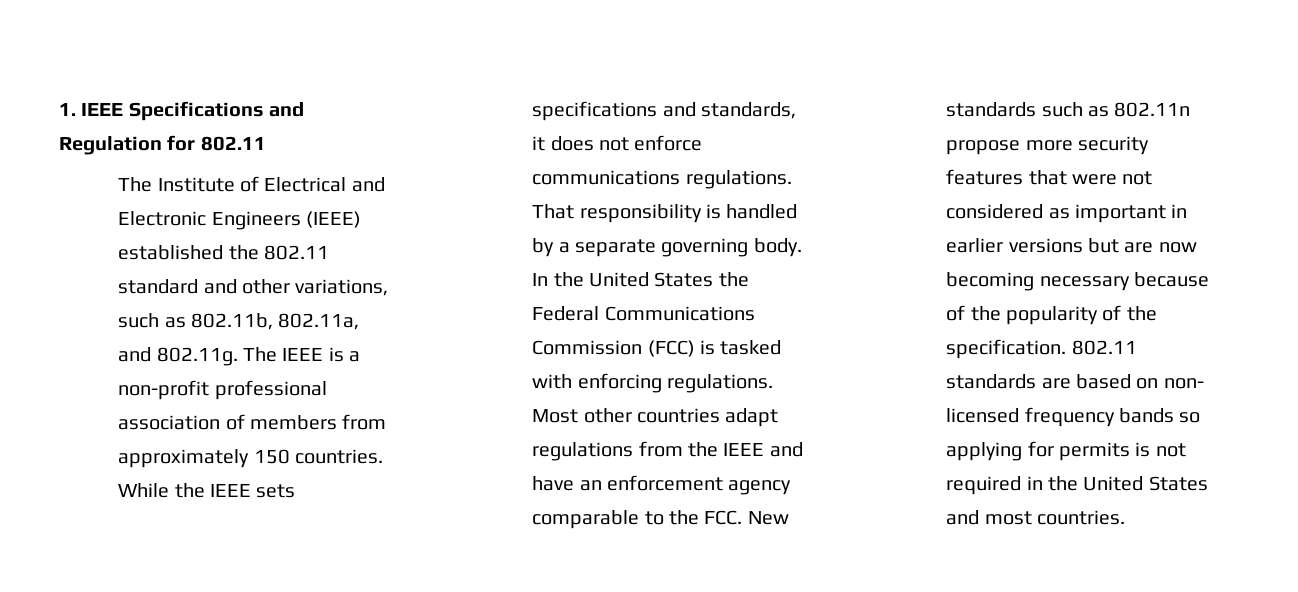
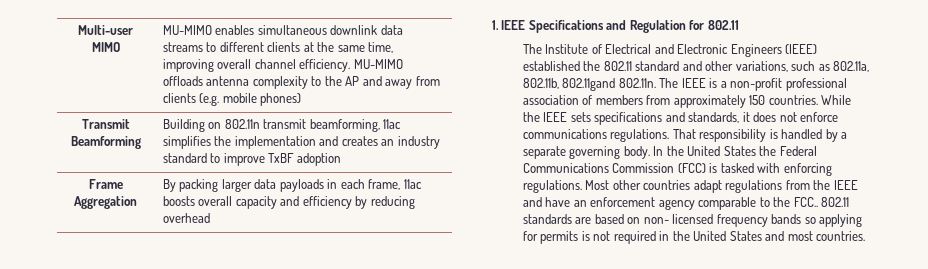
+ Multi-user MIMO | MU-MIMO enables simultaneous downlink data streams to different clients at the same time, improving overall channel efficiency. MU-MIMO offloads antenna complexity to the AP and away from clients (e.g. mobile phones)
+ Transmit Beamforming | Building on 802.11n transmit beamforming, 11ac simplifies the implementation and creates an industry standard to improve TxBF adoption
+ Frame Aggregation | By packing larger data payloads in each frame, 11ac boosts overall capacity and efficiency by reducing overhead
- The Institute of Electrical and Electronic Engineers (IEEE) established the 802.11 standard and other variations, such as 802.11b, 802.11a, and 802.11g. The IEEE is a non-profit professional association of members from approximately 150 countries.
+ The Institute of Electrical and Electronic Engineers (IEEE) established the 802.11 standard and other variations, such as 802.11a, 802.11b, 802.11gand 802.11n. The IEEE is a non-profit professional association of members from approximately 150 countries.
- Most other countries adapt regulations from the IEEE and have an enforcement agency comparable to the FCC. New standards such as 802.11n propose more security features that were not considered as important in earlier versions but are now becoming necessary because of the popularity of the specification.
+ Most other countries adapt regulations from the IEEE and have an enforcement agency comparable to the FCC..

